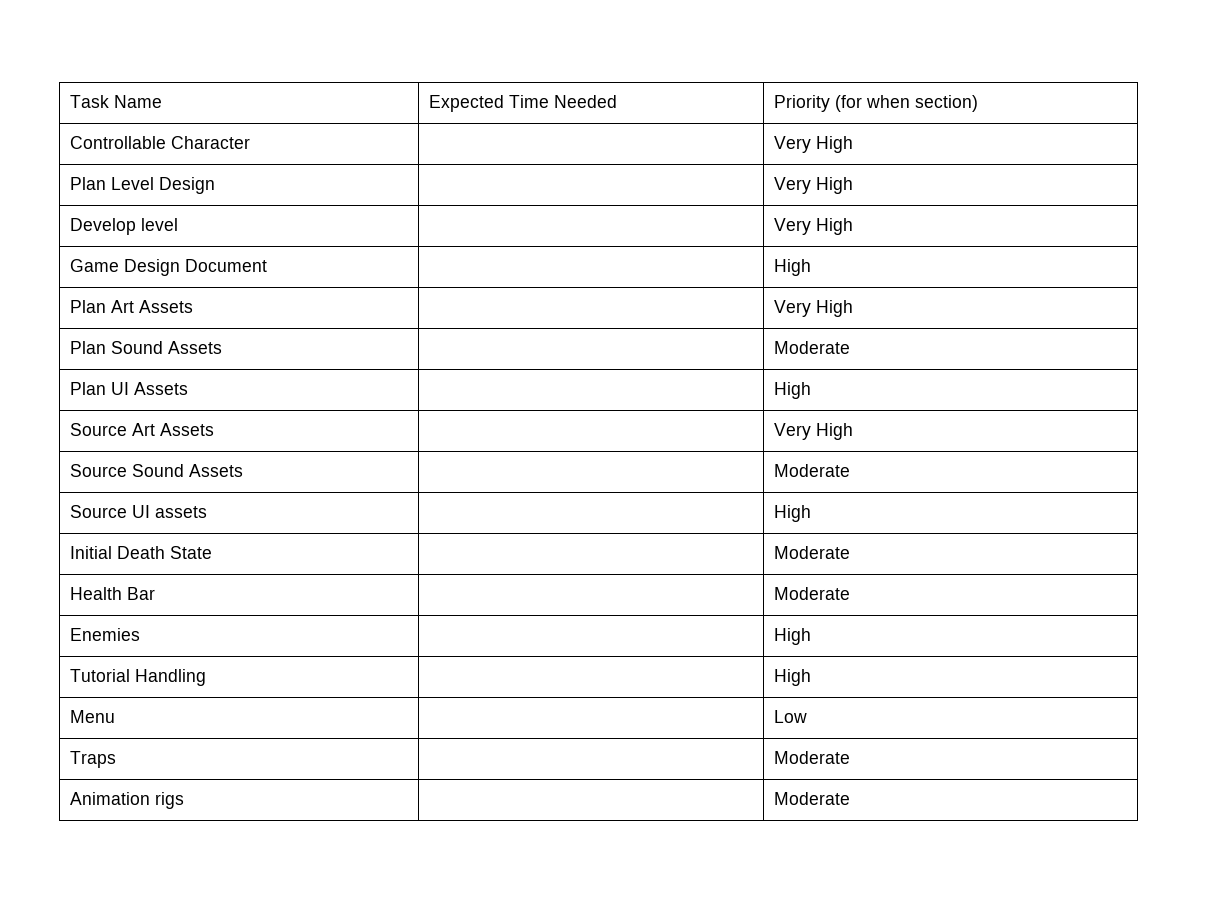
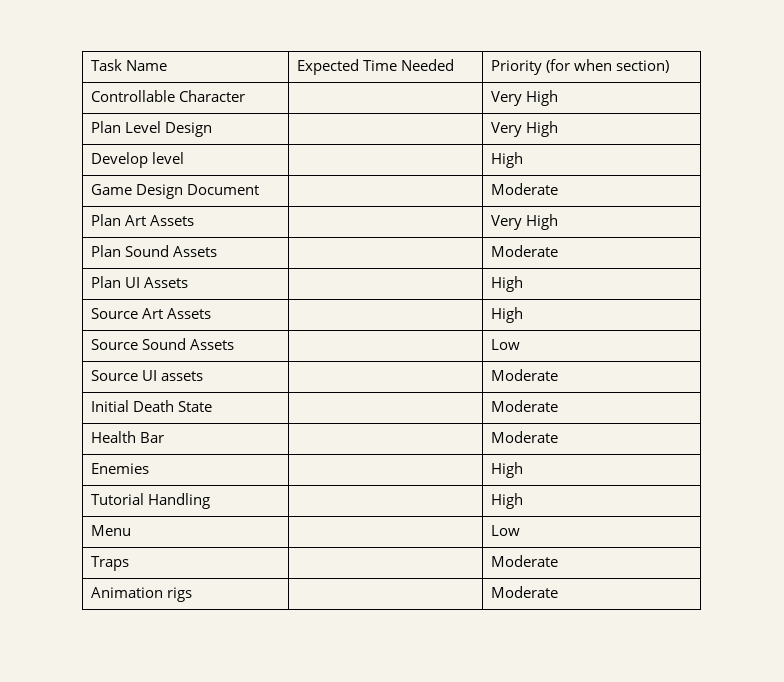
- Develop level | | Very High
+ Develop level | | High
- Game Design Document | | High
+ Game Design Document | | Moderate
- Source Art Assets | | Very High
+ Source Art Assets | | High
- Source Sound Assets | | Moderate
+ Source Sound Assets | | Low
- Source UI assets | | High
+ Source UI assets | | Moderate

